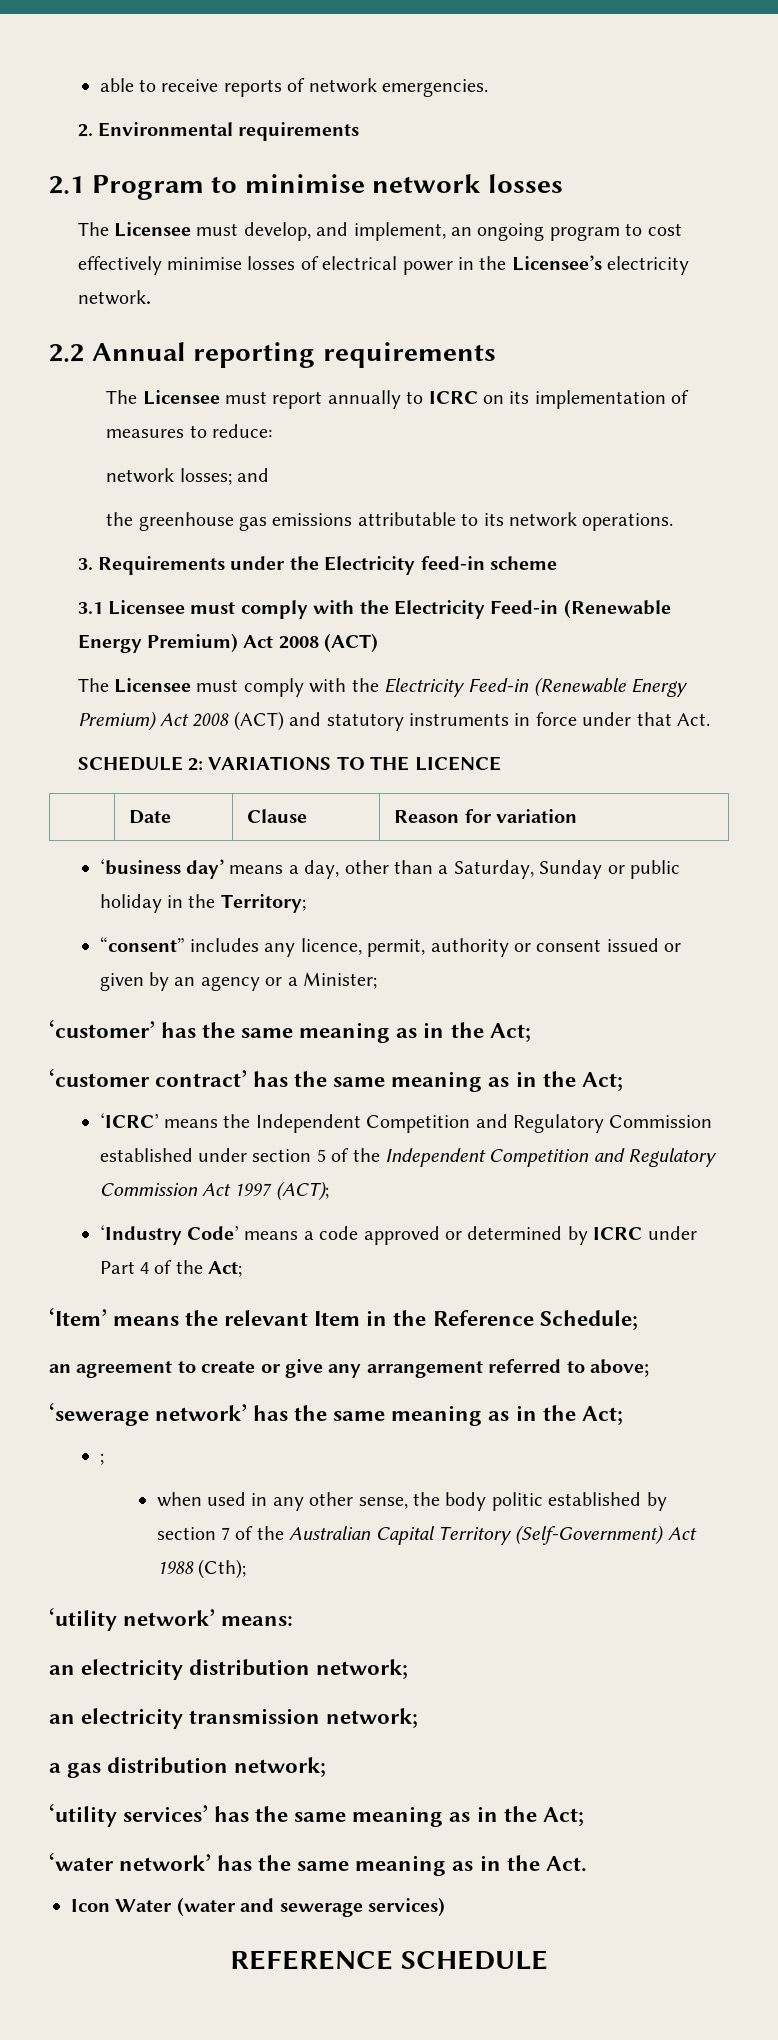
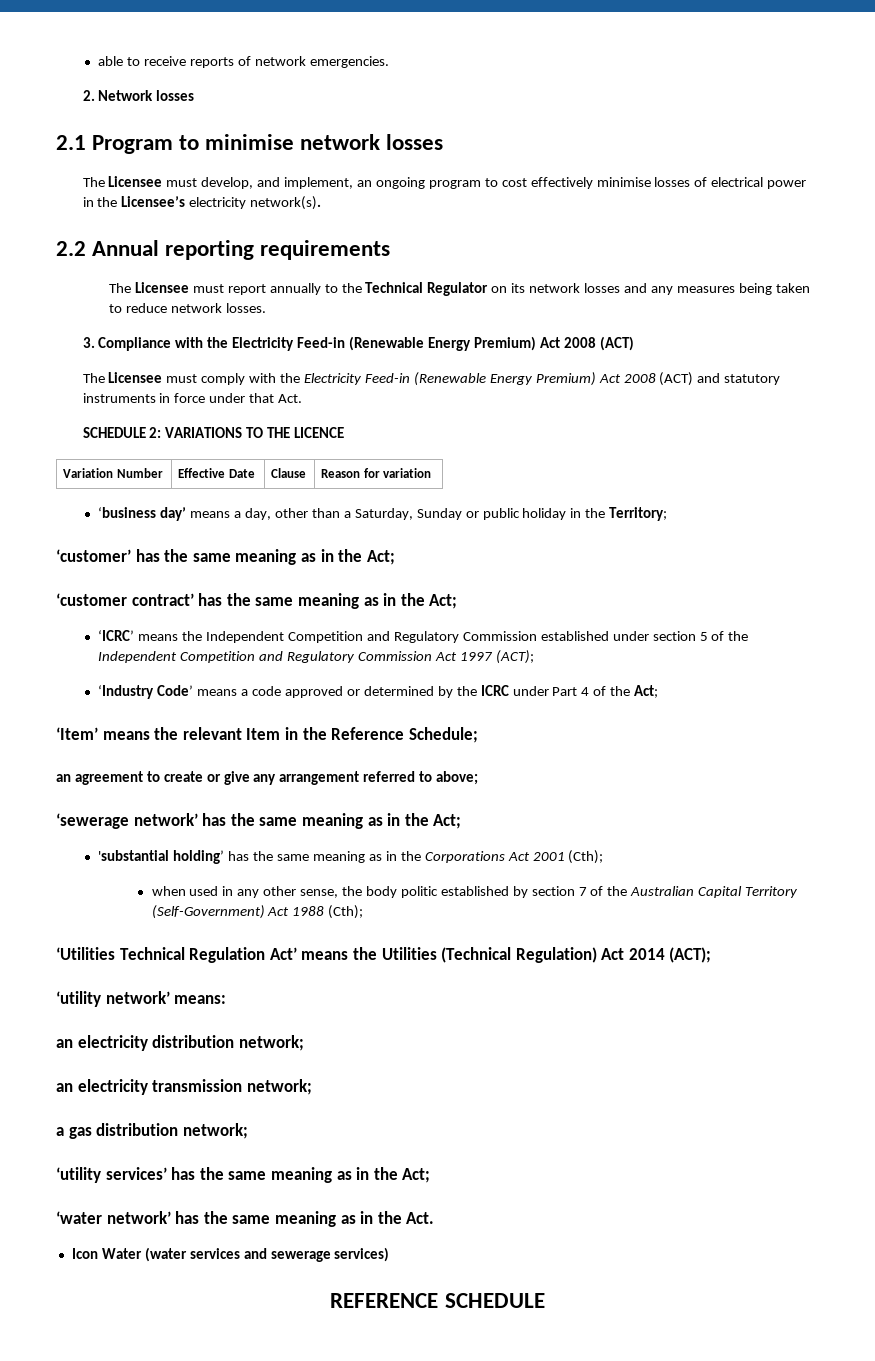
- 2. Environmental requirements
+ 2. Network losses
- The Licensee must develop, and implement, an ongoing program to cost effectively minimise losses of electrical power in the Licensee’s electricity network.
+ The Licensee must develop, and implement, an ongoing program to cost effectively minimise losses of electrical power in the Licensee’s electricity network(s).
- The Licensee must report annually to ICRC on its implementation of measures to reduce:
- network losses; and
- the greenhouse gas emissions attributable to its network operations.
- 3. Requirements under the Electricity feed-in scheme
- 3.1 Licensee must comply with the Electricity Feed-in (Renewable Energy Premium) Act 2008 (ACT)
+ The Licensee must report annually to the Technical Regulator on its network losses and any measures being taken to reduce network losses.
+ 3. Compliance with the Electricity Feed-in (Renewable Energy Premium) Act 2008 (ACT)
- | Date | Clause | Reason for variation
+ Variation Number | Effective Date | Clause | Reason for variation
- “consent” includes any licence, permit, authority or consent issued or given by an agency or a Minister;
- ‘Industry Code’ means a code approved or determined by ICRC under Part 4 of the Act;
+ ‘Industry Code’ means a code approved or determined by the ICRC under Part 4 of the Act;
- ;
+ 'substantial holding’ has the same meaning as in the Corporations Act 2001 (Cth);
+ ‘Utilities Technical Regulation Act’ means the Utilities (Technical Regulation) Act 2014 (ACT);
- Icon Water (water and sewerage services)
+ Icon Water (water services and sewerage services)

